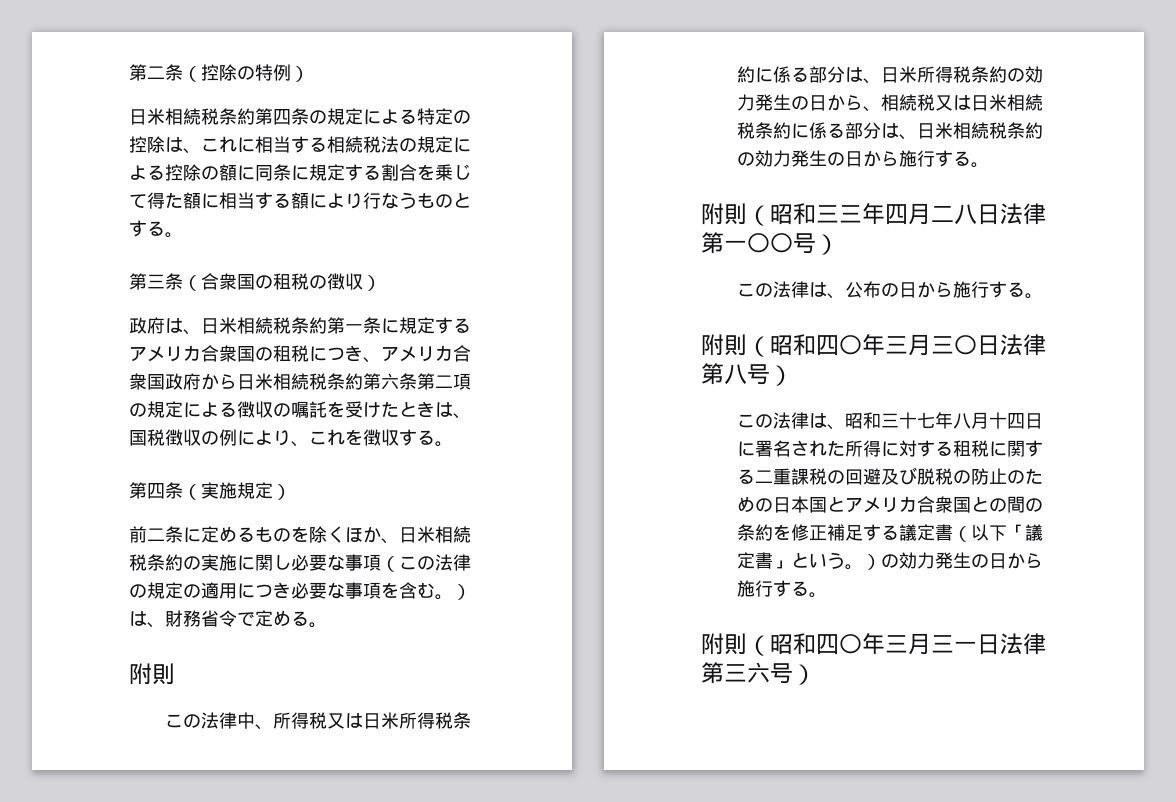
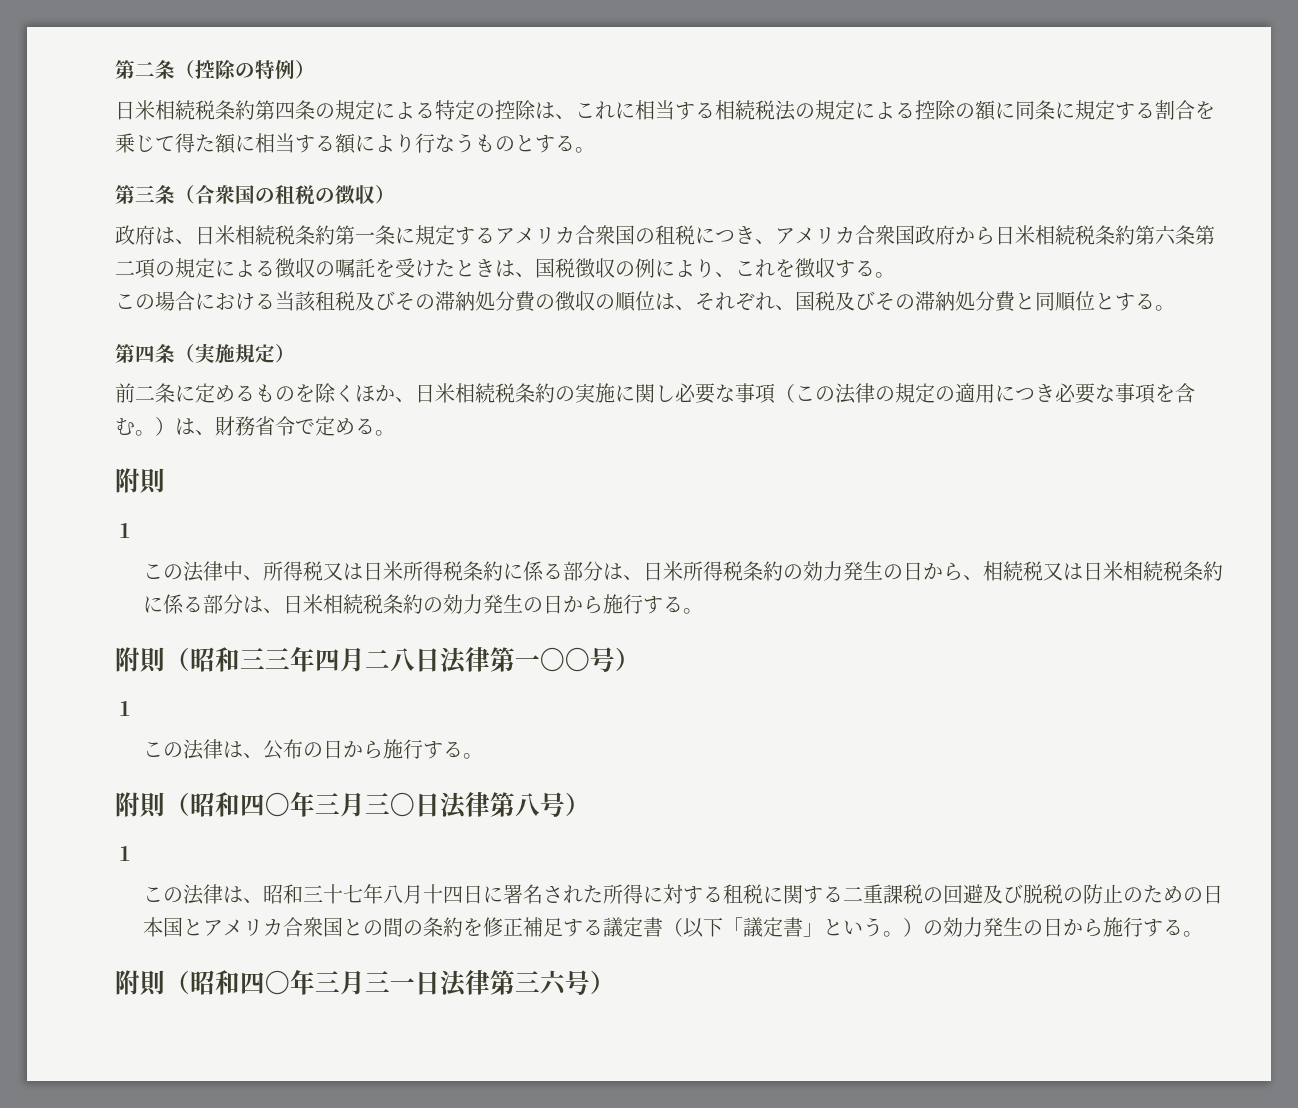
+ この場合における当該租税及びその滞納処分費の徴収の順位は、それぞれ、国税及びその滞納処分費と同順位とする。
  前二条に定めるものを除くほか、日米相続税条約の実施に関し必要な事項（この法律の規定の適用につき必要な事項を含む。）は、財務省令で定める。
  附則
+ １
  附則（昭和三三年四月二八日法律第一〇〇号）
+ １
  附則（昭和四〇年三月三〇日法律第八号）
+ １

